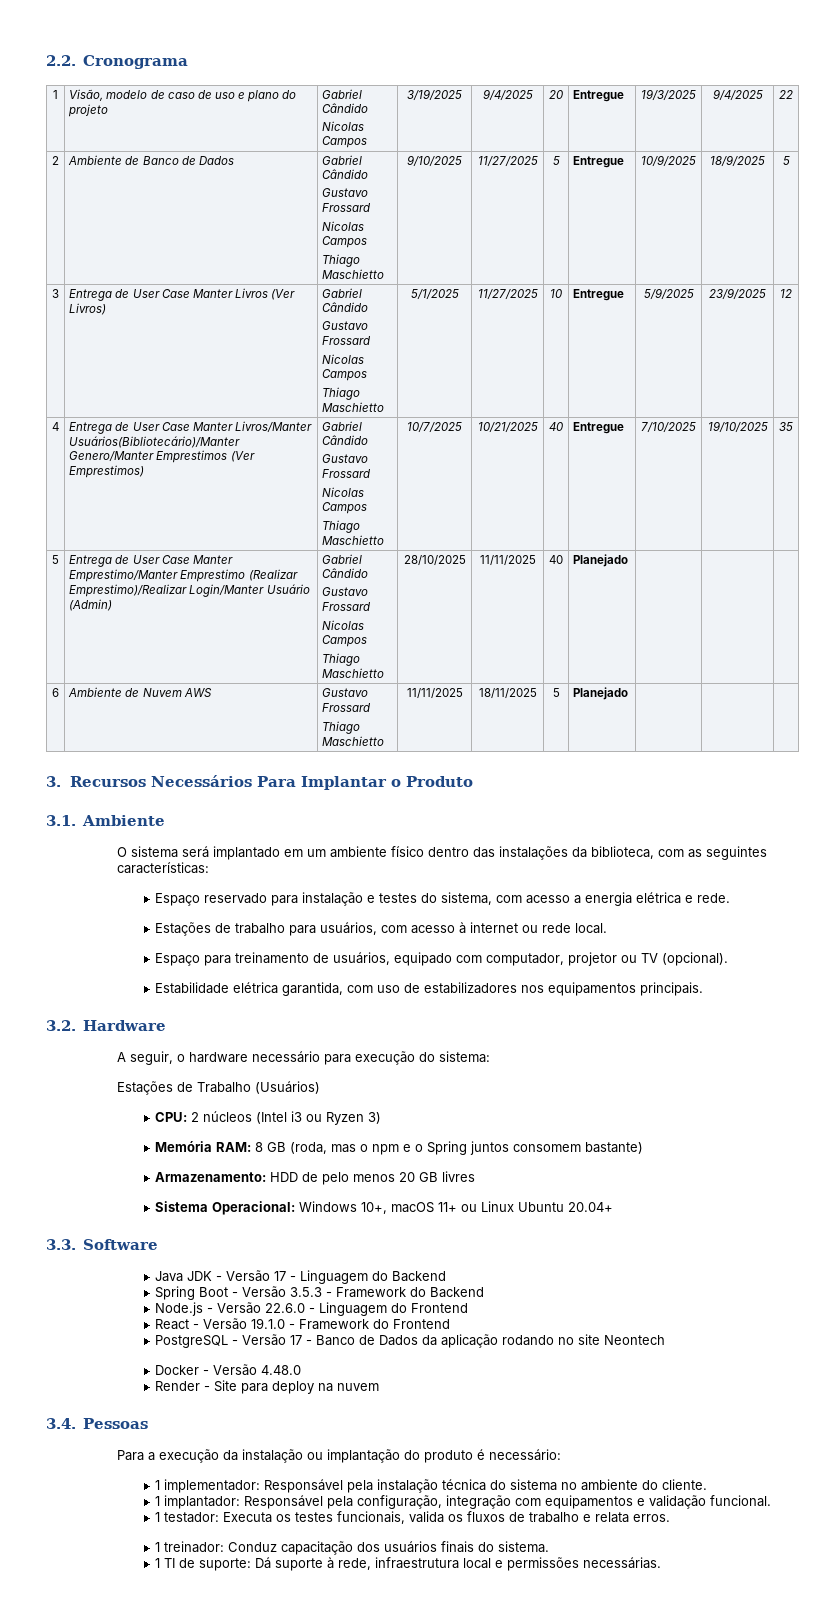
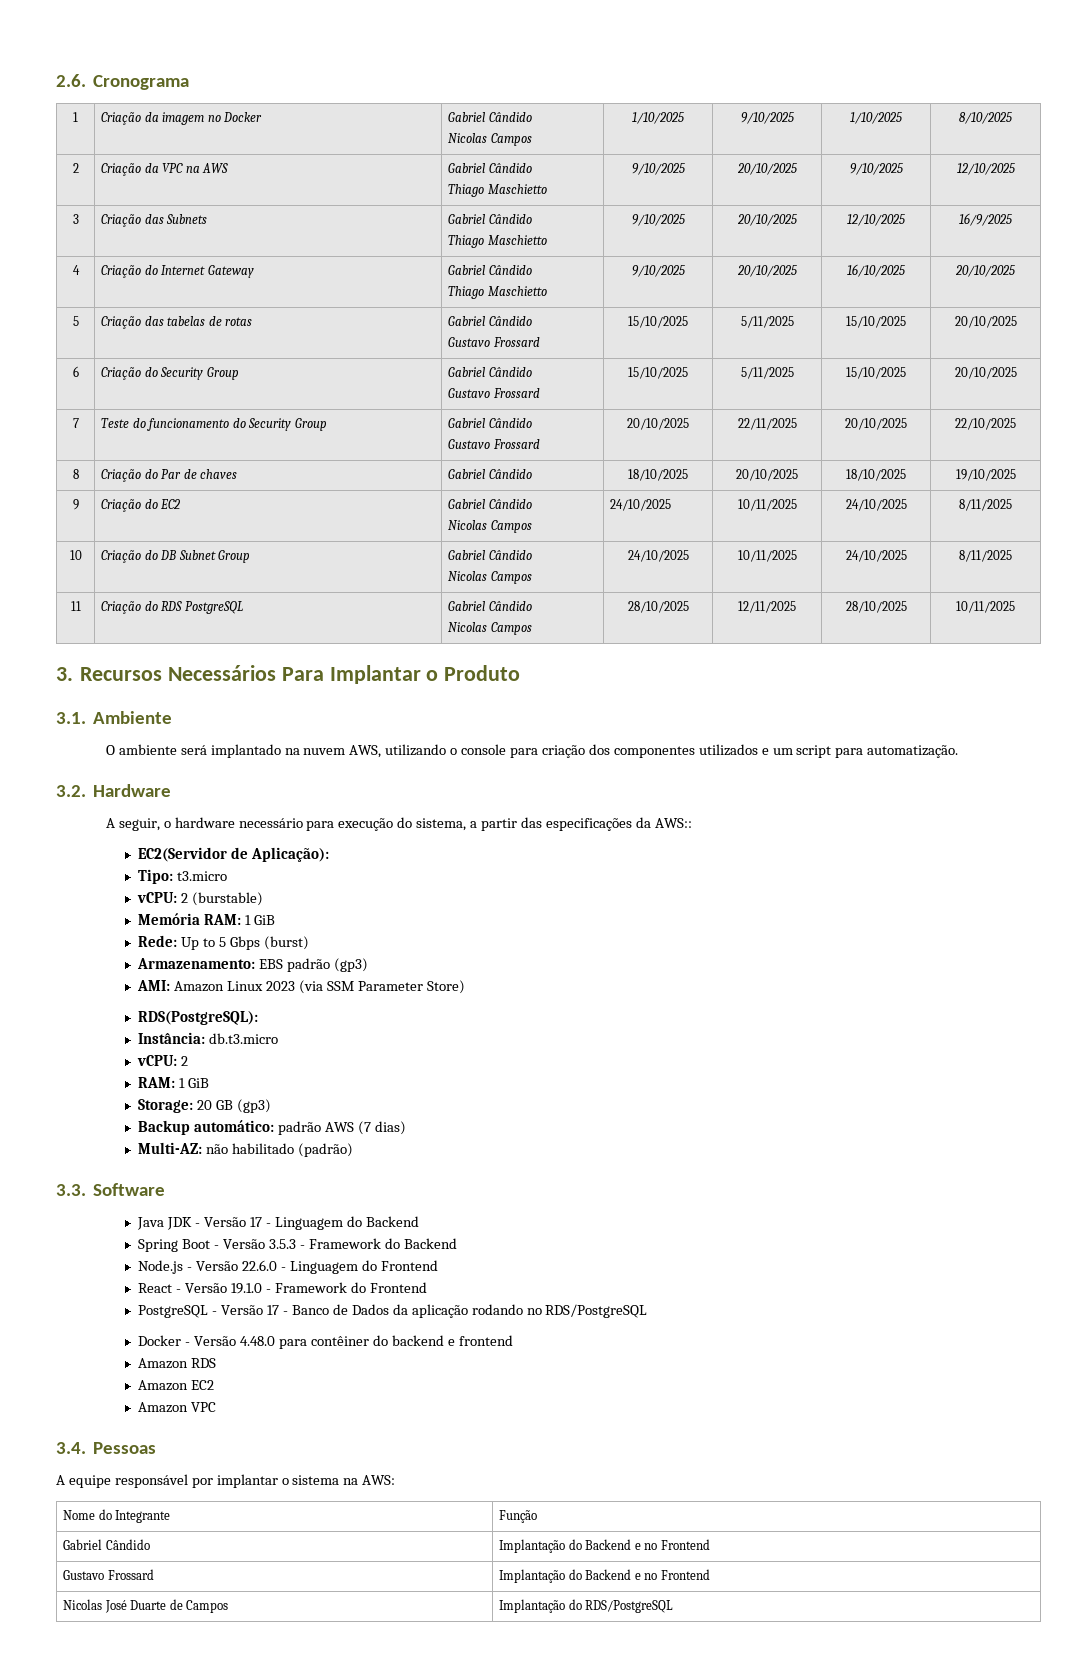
- 2.2. Cronograma
+ 2.6. Cronograma
- 1 | Visão, modelo de caso de uso e plano do projeto | Gabriel Cândido
- Nicolas Campos | 3/19/2025 | 9/4/2025 | 20 | Entregue | 19/3/2025 | 9/4/2025 | 22
- 2 | Ambiente de Banco de Dados | Gabriel Cândido
- Gustavo Frossard
- Nicolas Campos
- Thiago Maschietto | 9/10/2025 | 11/27/2025 | 5 | Entregue | 10/9/2025 | 18/9/2025 | 5
- 3 | Entrega de User Case Manter Livros (Ver Livros) | Gabriel Cândido
- Gustavo Frossard
- Nicolas Campos
- Thiago Maschietto | 5/1/2025 | 11/27/2025 | 10 | Entregue | 5/9/2025 | 23/9/2025 | 12
- 4 | Entrega de User Case Manter Livros/Manter Usuários(Bibliotecário)/Manter Genero/Manter Emprestimos (Ver Emprestimos) | Gabriel Cândido
- Gustavo Frossard
- Nicolas Campos
- Thiago Maschietto | 10/7/2025 | 10/21/2025 | 40 | Entregue | 7/10/2025 | 19/10/2025 | 35
- 5 | Entrega de User Case Manter Emprestimo/Manter Emprestimo (Realizar Emprestimo)/Realizar Login/Manter Usuário (Admin) | Gabriel Cândido
- Gustavo Frossard
- Nicolas Campos
- Thiago Maschietto | 28/10/2025 | 11/11/2025 | 40 | Planejado | | |
- 6 | Ambiente de Nuvem AWS | Gustavo Frossard
- Thiago Maschietto | 11/11/2025 | 18/11/2025 | 5 | Planejado | | |
+ 1 | Criação da imagem no Docker | Gabriel Cândido
+ Nicolas Campos | 1/10/2025 | 9/10/2025 | 1/10/2025 | 8/10/2025
+ 2 | Criação da VPC na AWS | Gabriel Cândido
+ Thiago Maschietto | 9/10/2025 | 20/10/2025 | 9/10/2025 | 12/10/2025
+ 3 | Criação das Subnets | Gabriel Cândido
+ Thiago Maschietto | 9/10/2025 | 20/10/2025 | 12/10/2025 | 16/9/2025
+ 4 | Criação do Internet Gateway | Gabriel Cândido
+ Thiago Maschietto | 9/10/2025 | 20/10/2025 | 16/10/2025 | 20/10/2025
+ 5 | Criação das tabelas de rotas | Gabriel Cândido
+ Gustavo Frossard | 15/10/2025 | 5/11/2025 | 15/10/2025 | 20/10/2025
+ 6 | Criação do Security Group | Gabriel Cândido
+ Gustavo Frossard | 15/10/2025 | 5/11/2025 | 15/10/2025 | 20/10/2025
+ 7 | Teste do funcionamento do Security Group | Gabriel Cândido
+ Gustavo Frossard | 20/10/2025 | 22/11/2025 | 20/10/2025 | 22/10/2025
+ 8 | Criação do Par de chaves | Gabriel Cândido | 18/10/2025 | 20/10/2025 | 18/10/2025 | 19/10/2025
+ 9 | Criação do EC2 | Gabriel Cândido
+ Nicolas Campos | 24/10/2025 | 10/11/2025 | 24/10/2025 | 8/11/2025
+ 10 | Criação do DB Subnet Group | Gabriel Cândido
+ Nicolas Campos | 24/10/2025 | 10/11/2025 | 24/10/2025 | 8/11/2025
+ 11 | Criação do RDS PostgreSQL | Gabriel Cândido
+ Nicolas Campos | 28/10/2025 | 12/11/2025 | 28/10/2025 | 10/11/2025
- O sistema será implantado em um ambiente físico dentro das instalações da biblioteca, com as seguintes características:
- Espaço reservado para instalação e testes do sistema, com acesso a energia elétrica e rede.
- Estações de trabalho para usuários, com acesso à internet ou rede local.
- Espaço para treinamento de usuários, equipado com computador, projetor ou TV (opcional).
- Estabilidade elétrica garantida, com uso de estabilizadores nos equipamentos principais.
+ O ambiente será implantado na nuvem AWS, utilizando o console para criação dos componentes utilizados e um script para automatização.
- A seguir, o hardware necessário para execução do sistema:
- Estações de Trabalho (Usuários)
- CPU: 2 núcleos (Intel i3 ou Ryzen 3)
- Memória RAM: 8 GB (roda, mas o npm e o Spring juntos consomem bastante)
- Armazenamento: HDD de pelo menos 20 GB livres
- Sistema Operacional: Windows 10+, macOS 11+ ou Linux Ubuntu 20.04+
+ A seguir, o hardware necessário para execução do sistema, a partir das especificações da AWS::
+ EC2(Servidor de Aplicação):
+ Tipo: t3.micro
+ vCPU: 2 (burstable)
+ Memória RAM: 1 GiB
+ Rede: Up to 5 Gbps (burst)
+ Armazenamento: EBS padrão (gp3)
+ AMI: Amazon Linux 2023 (via SSM Parameter Store)
+ RDS(PostgreSQL):
+ Instância: db.t3.micro
+ vCPU: 2
+ RAM: 1 GiB
+ Storage: 20 GB (gp3)
+ Backup automático: padrão AWS (7 dias)
+ Multi-AZ: não habilitado (padrão)
- PostgreSQL - Versão 17 - Banco de Dados da aplicação rodando no site Neontech
+ PostgreSQL - Versão 17 - Banco de Dados da aplicação rodando no RDS/PostgreSQL
- Docker - Versão 4.48.0
- Render - Site para deploy na nuvem
+ Docker - Versão 4.48.0 para contêiner do backend e frontend
+ Amazon RDS
+ Amazon EC2
+ Amazon VPC
  3.4. Pessoas
- Para a execução da instalação ou implantação do produto é necessário:
- 1 implementador: Responsável pela instalação técnica do sistema no ambiente do cliente.
- 1 implantador: Responsável pela configuração, integração com equipamentos e validação funcional.
- 1 testador: Executa os testes funcionais, valida os fluxos de trabalho e relata erros.
- 1 treinador: Conduz capacitação dos usuários finais do sistema.
- 1 TI de suporte: Dá suporte à rede, infraestrutura local e permissões necessárias.
+ A equipe responsável por implantar o sistema na AWS:
+ Nome do Integrante | Função
+ Gabriel Cândido | Implantação do Backend e no Frontend
+ Gustavo Frossard | Implantação do Backend e no Frontend
+ Nicolas José Duarte de Campos | Implantação do RDS/PostgreSQL

